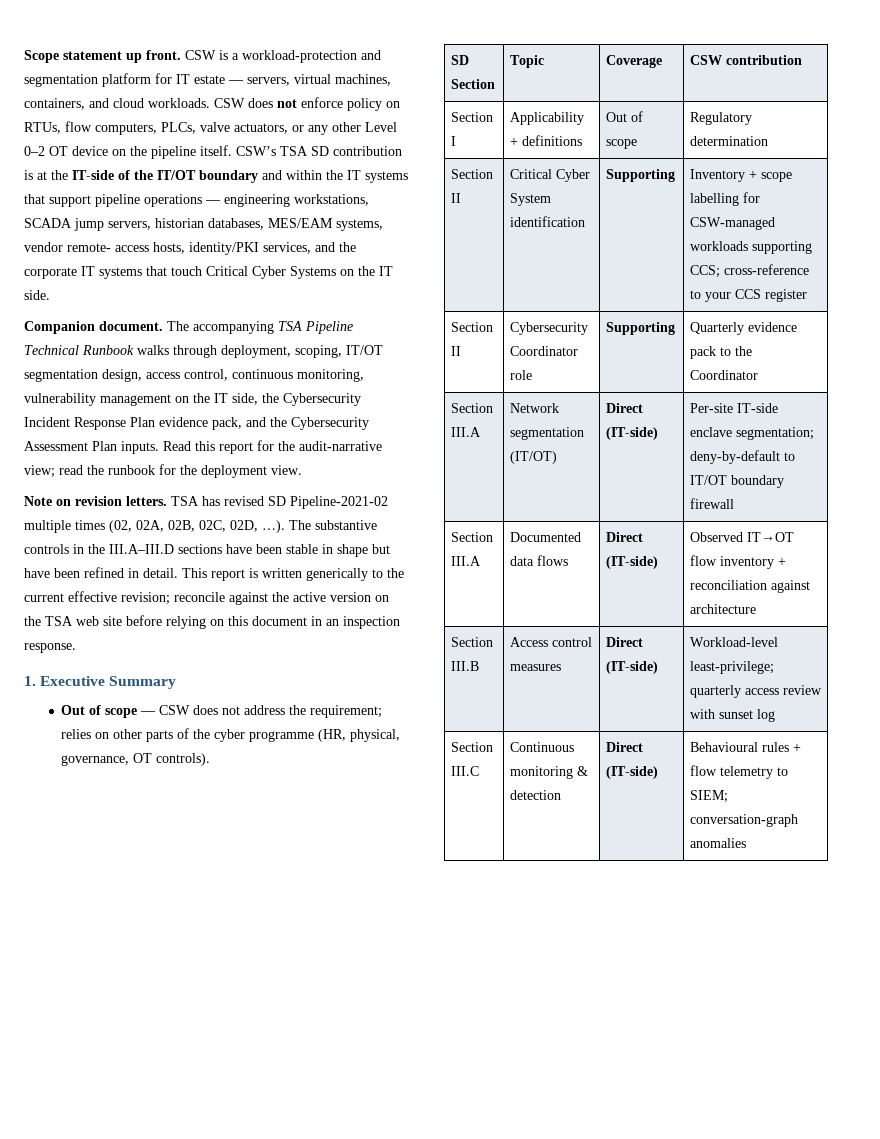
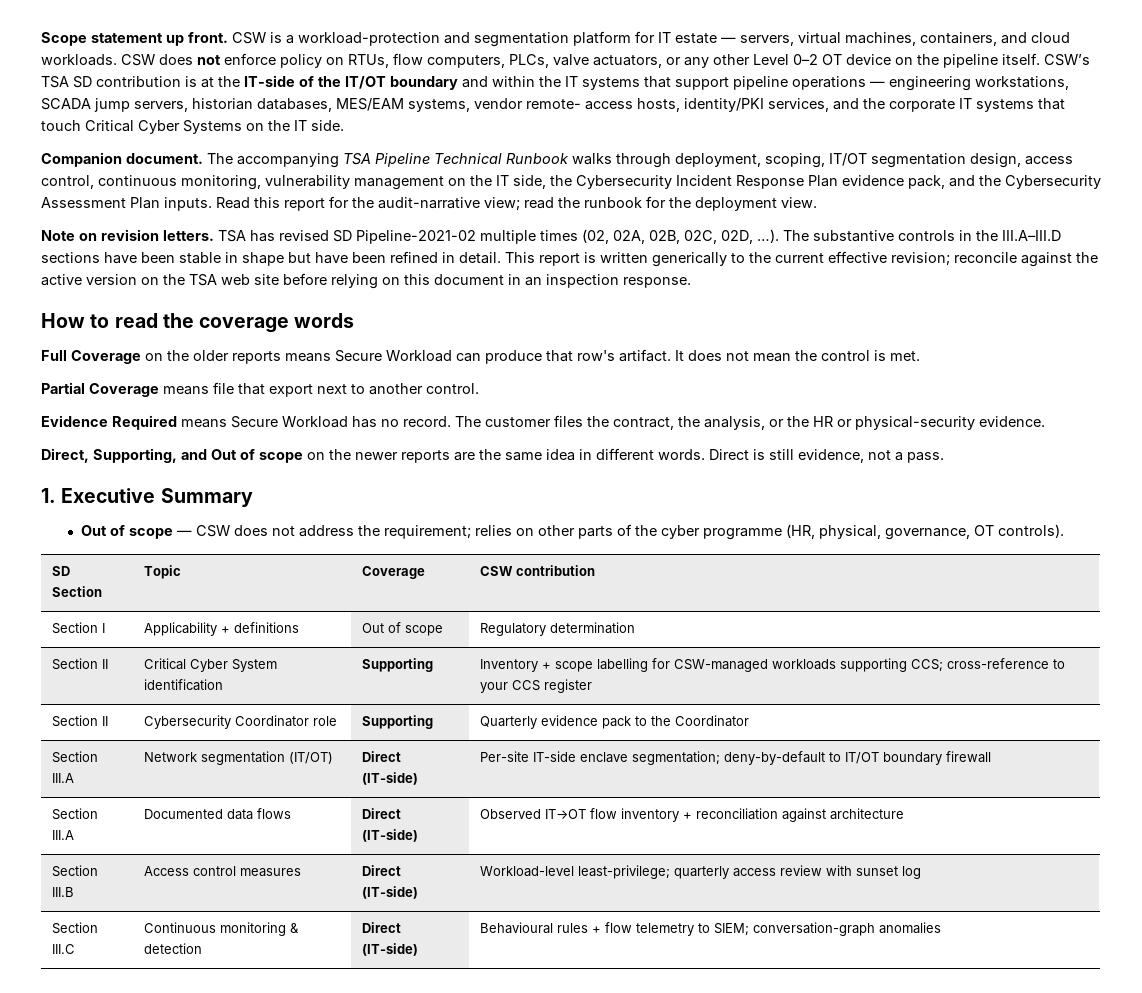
+ How to read the coverage words
+ Full Coverage on the older reports means Secure Workload can produce that row's artifact. It does not mean the control is met.
+ Partial Coverage means file that export next to another control.
+ Evidence Required means Secure Workload has no record. The customer files the contract, the analysis, or the HR or physical-security evidence.
+ Direct, Supporting, and Out of scope on the newer reports are the same idea in different words. Direct is still evidence, not a pass.

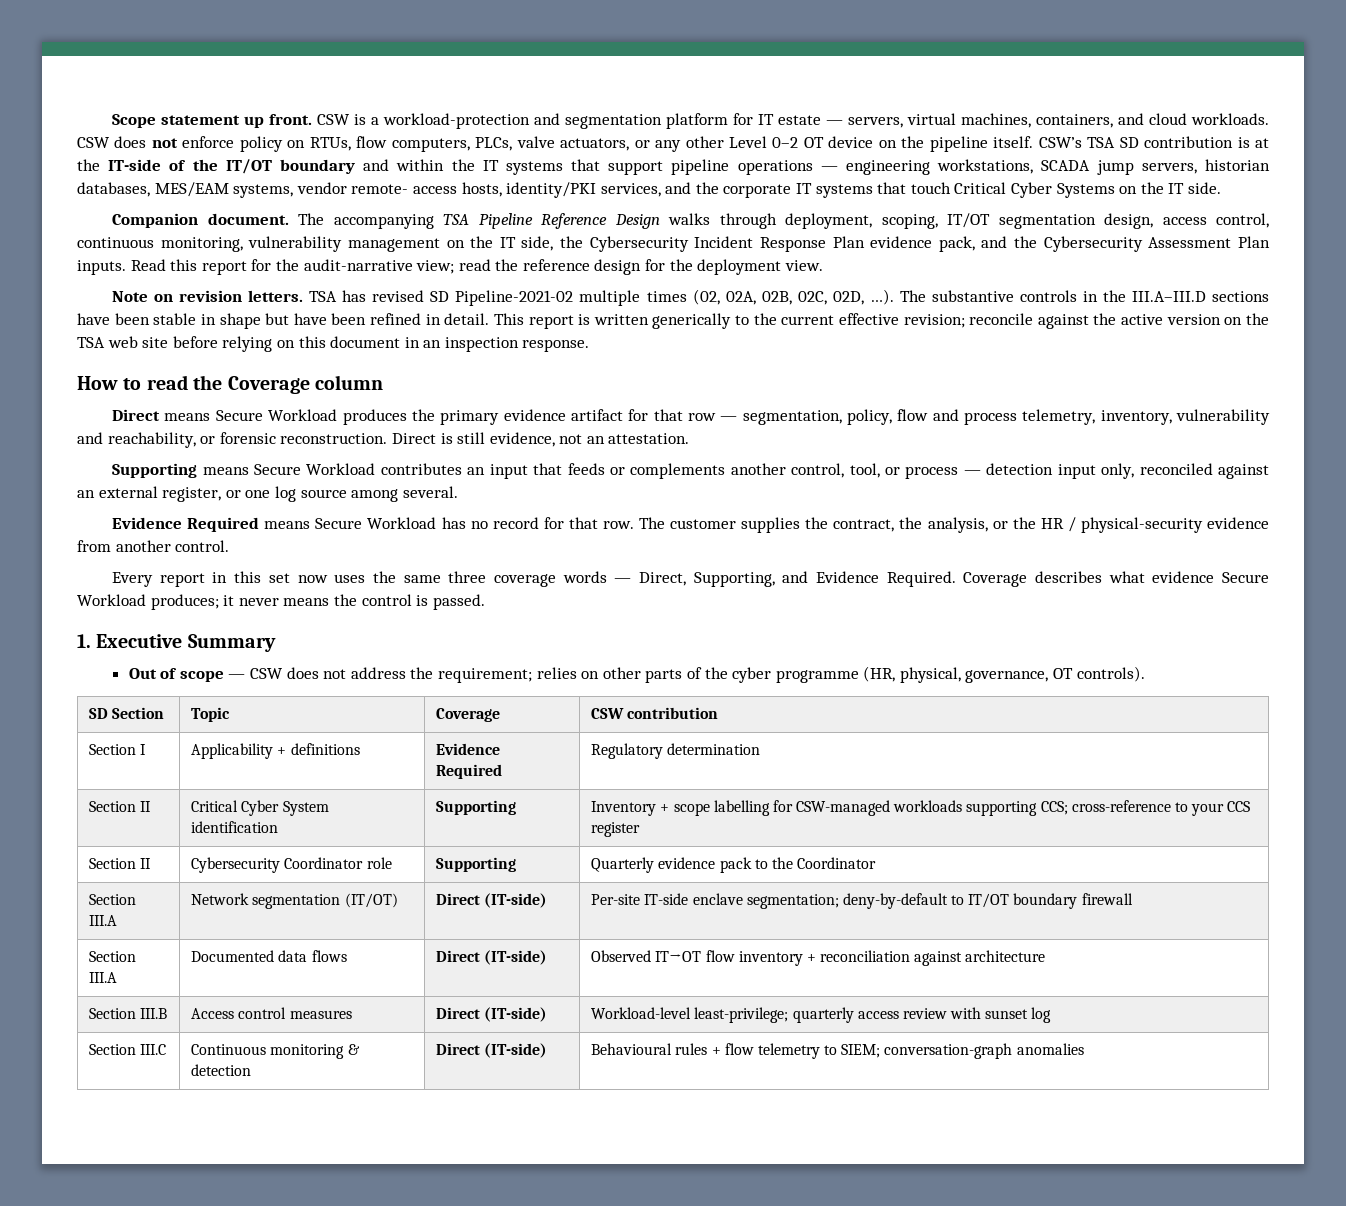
- The accompanying TSA Pipeline Technical Runbook walks through deployment, scoping, IT/OT segmentation design, access control, continuous monitoring, vulnerability management on the IT side, the Cybersecurity Incident Response Plan evidence pack, and the Cybersecurity Assessment Plan inputs.
+ The accompanying TSA Pipeline Reference Design walks through deployment, scoping, IT/OT segmentation design, access control, continuous monitoring, vulnerability management on the IT side, the Cybersecurity Incident Response Plan evidence pack, and the Cybersecurity Assessment Plan inputs.
- Read this report for the audit-narrative view; read the runbook for the deployment view.
+ Read this report for the audit-narrative view; read the reference design for the deployment view.
- How to read the coverage words
- Full Coverage on the older reports means Secure Workload can produce that row's artifact. It does not mean the control is met.
- Partial Coverage means file that export next to another control.
+ How to read the Coverage column
+ Direct means Secure Workload produces the primary evidence artifact for that row — segmentation, policy, flow and process telemetry, inventory, vulnerability and reachability, or forensic reconstruction. Direct is still evidence, not an attestation.
+ Supporting means Secure Workload contributes an input that feeds or complements another control, tool, or process — detection input only, reconciled against an external register, or one log source among several.
- Evidence Required means Secure Workload has no record.
+ Evidence Required means Secure Workload has no record for that row.
- The customer files the contract, the analysis, or the HR or physical-security evidence.
- Direct, Supporting, and Out of scope on the newer reports are the same idea in different words. Direct is still evidence, not a pass.
+ The customer supplies the contract, the analysis, or the HR / physical-security evidence from another control.
+ Every report in this set now uses the same three coverage words — Direct, Supporting, and Evidence Required. Coverage describes what evidence Secure Workload produces; it never means the control is passed.
- Section I | Applicability + definitions | Out of scope | Regulatory determination
+ Section I | Applicability + definitions | Evidence Required | Regulatory determination

